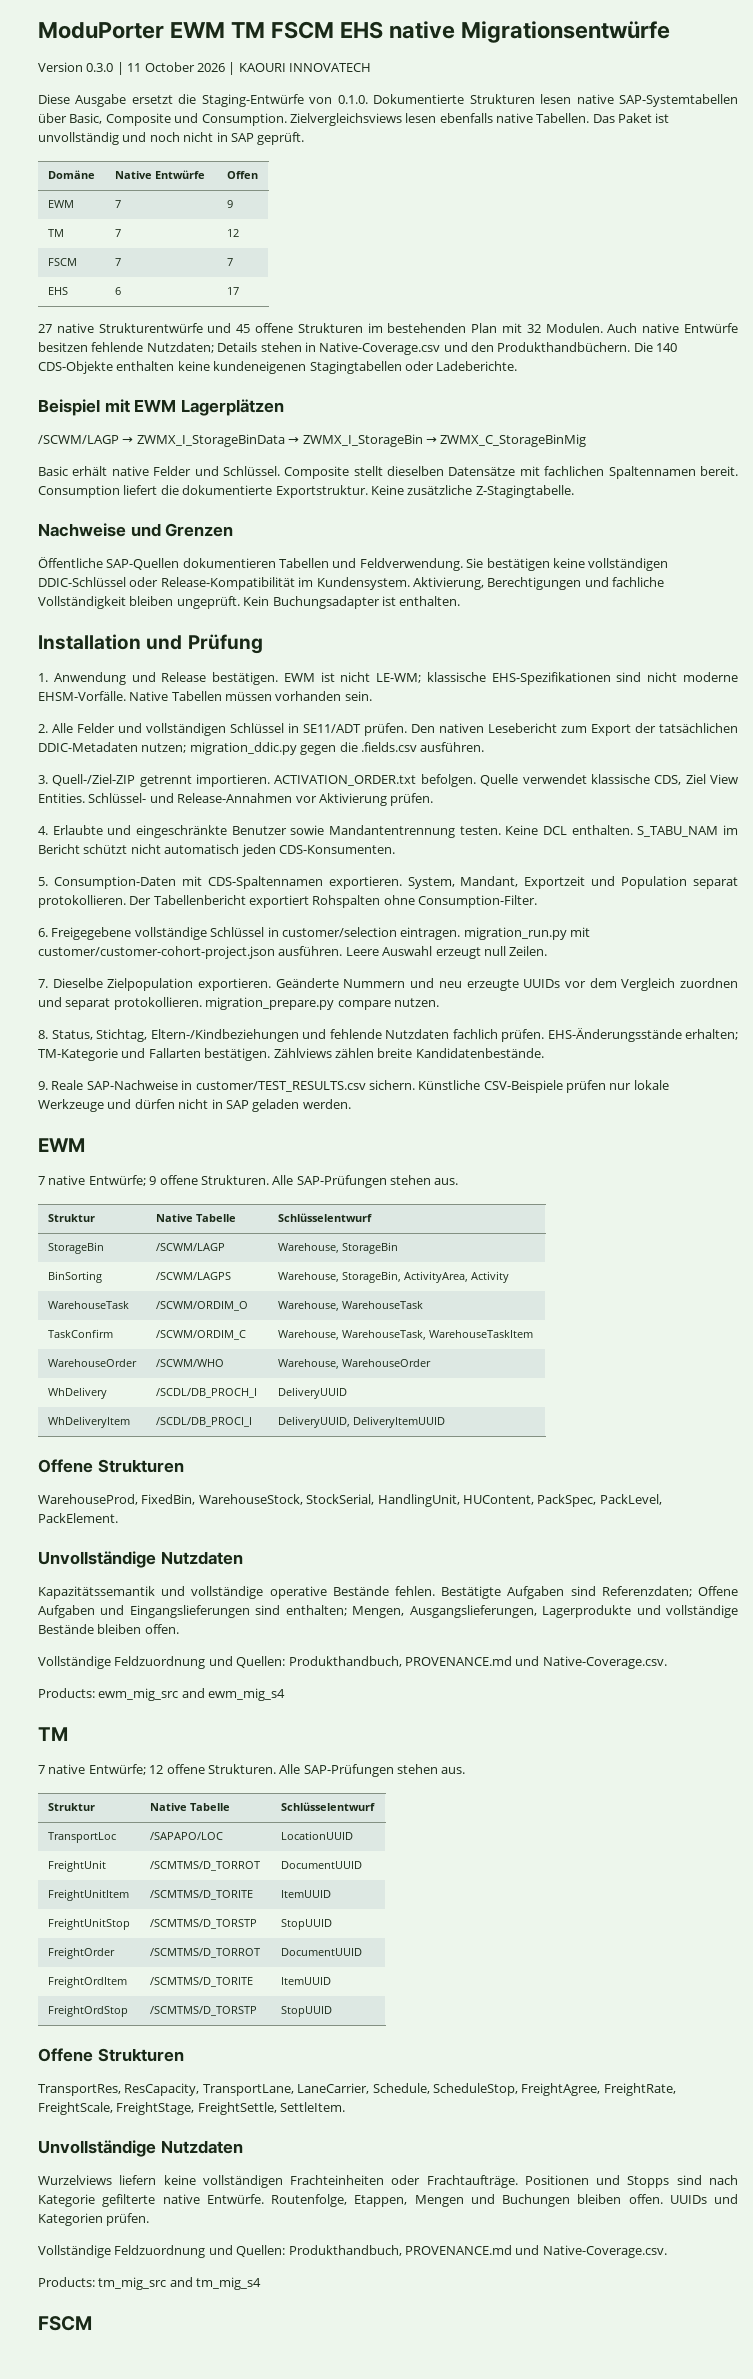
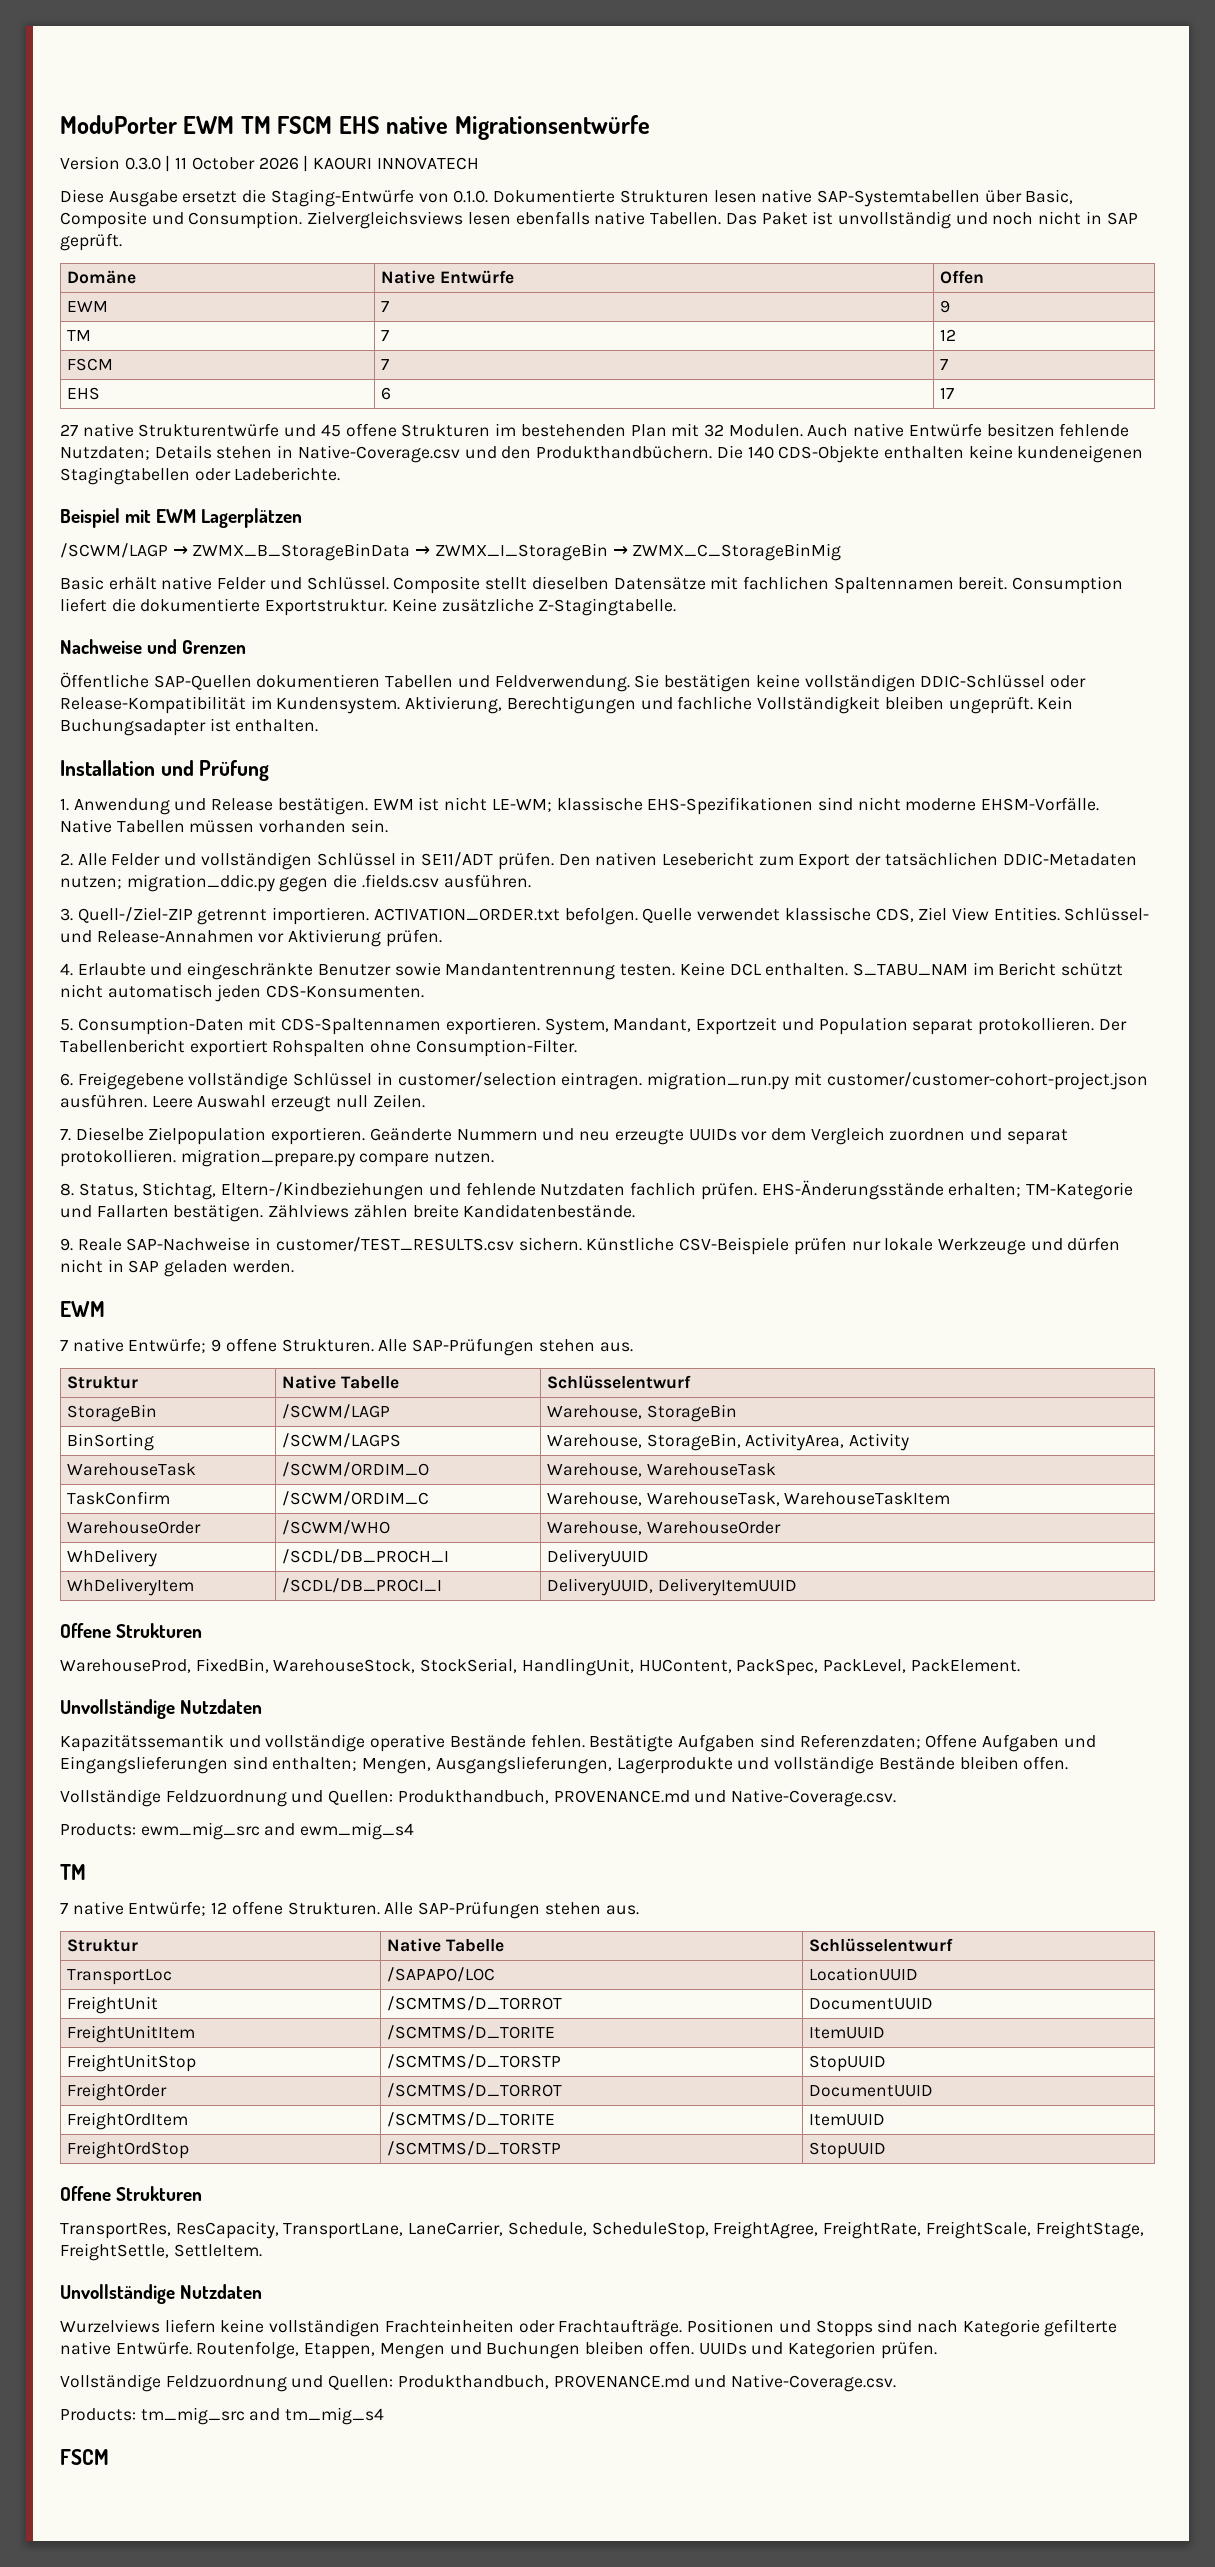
- /SCWM/LAGP → ZWMX_I_StorageBinData → ZWMX_I_StorageBin → ZWMX_C_StorageBinMig
+ /SCWM/LAGP → ZWMX_B_StorageBinData → ZWMX_I_StorageBin → ZWMX_C_StorageBinMig

